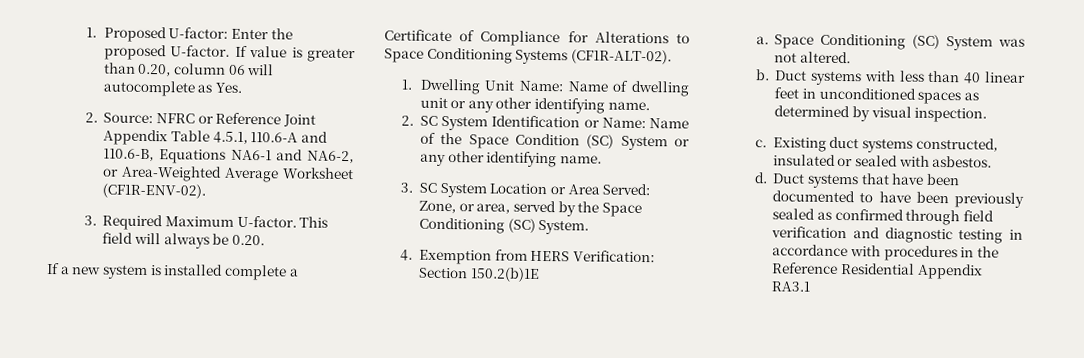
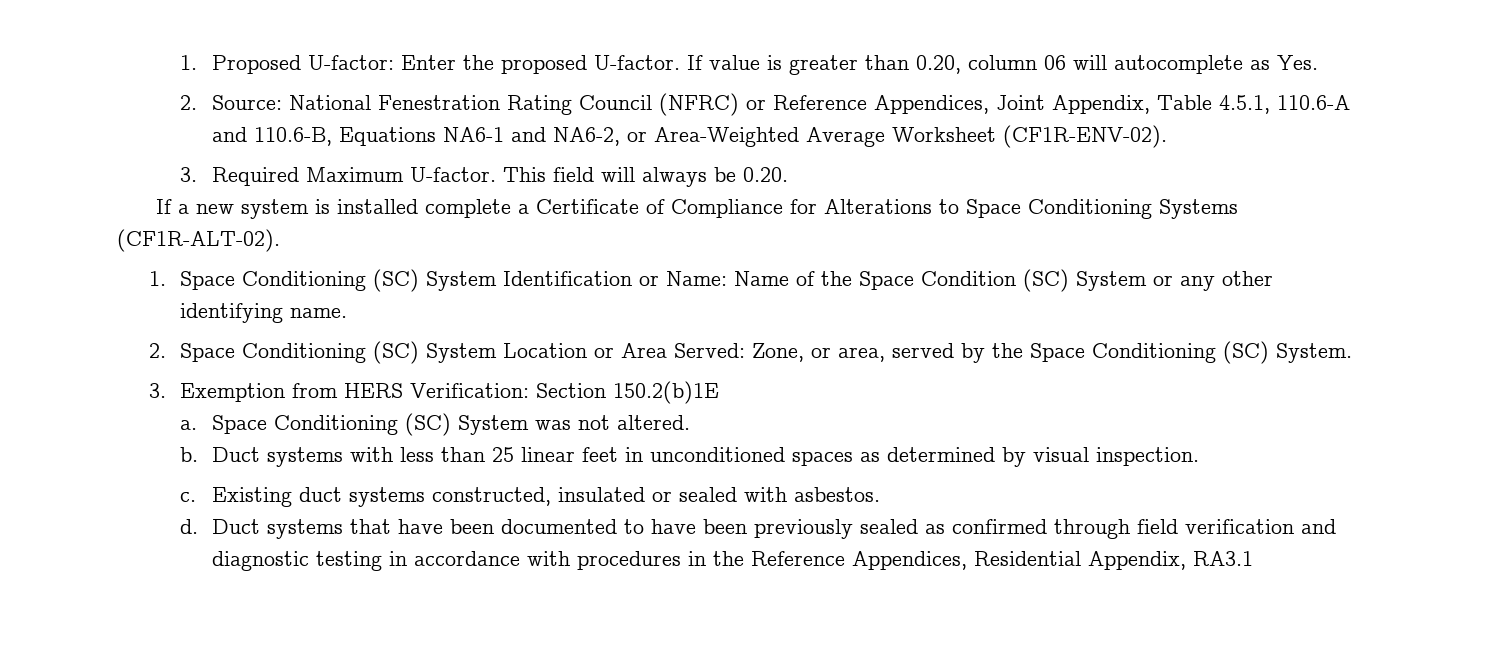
- 2. Source: NFRC or Reference Joint Appendix Table 4.5.1, 110.6-A and 110.6-B, Equations NA6-1 and NA6-2, or Area-Weighted Average Worksheet (CF1R-ENV-02).
+ 2. Source: National Fenestration Rating Council (NFRC) or Reference Appendices, Joint Appendix, Table 4.5.1, 110.6-A and 110.6-B, Equations NA6-1 and NA6-2, or Area-Weighted Average Worksheet (CF1R-ENV-02).
- 1. Dwelling Unit Name: Name of dwelling unit or any other identifying name.
- 2. SC System Identification or Name: Name of the Space Condition (SC) System or any other identifying name.
+ 1. Space Conditioning (SC) System Identification or Name: Name of the Space Condition (SC) System or any other identifying name.
- 3. SC System Location or Area Served: Zone, or area, served by the Space Conditioning (SC) System.
+ 2. Space Conditioning (SC) System Location or Area Served: Zone, or area, served by the Space Conditioning (SC) System.
- 4. Exemption from HERS Verification: Section 150.2(b)1E
+ 3. Exemption from HERS Verification: Section 150.2(b)1E
- Duct systems with less than 40 linear feet in unconditioned spaces as determined by visual inspection.
+ Duct systems with less than 25 linear feet in unconditioned spaces as determined by visual inspection.
- Duct systems that have been documented to have been previously sealed as confirmed through field verification and diagnostic testing in accordance with procedures in the Reference Residential Appendix RA3.1
+ Duct systems that have been documented to have been previously sealed as confirmed through field verification and diagnostic testing in accordance with procedures in the Reference Appendices, Residential Appendix, RA3.1

